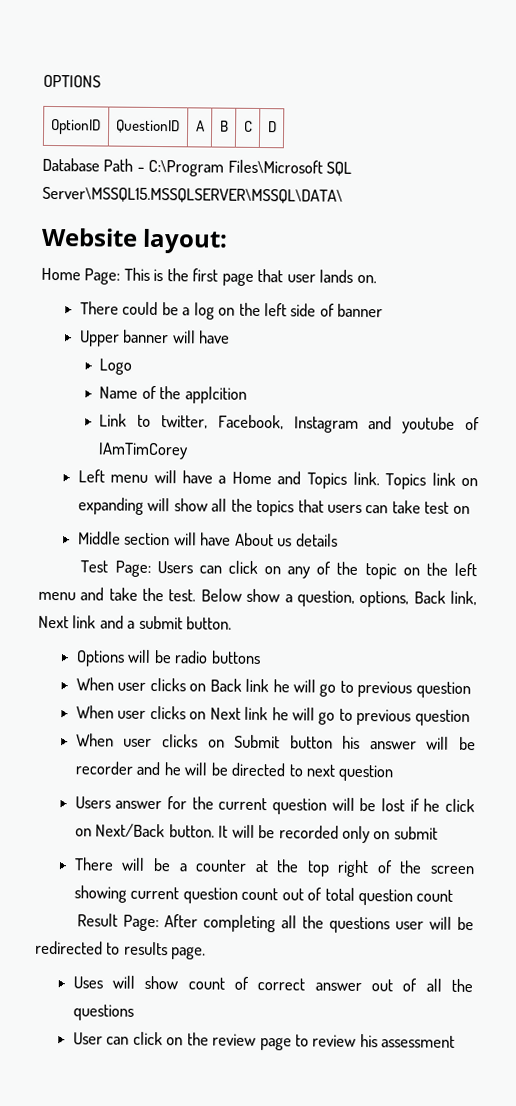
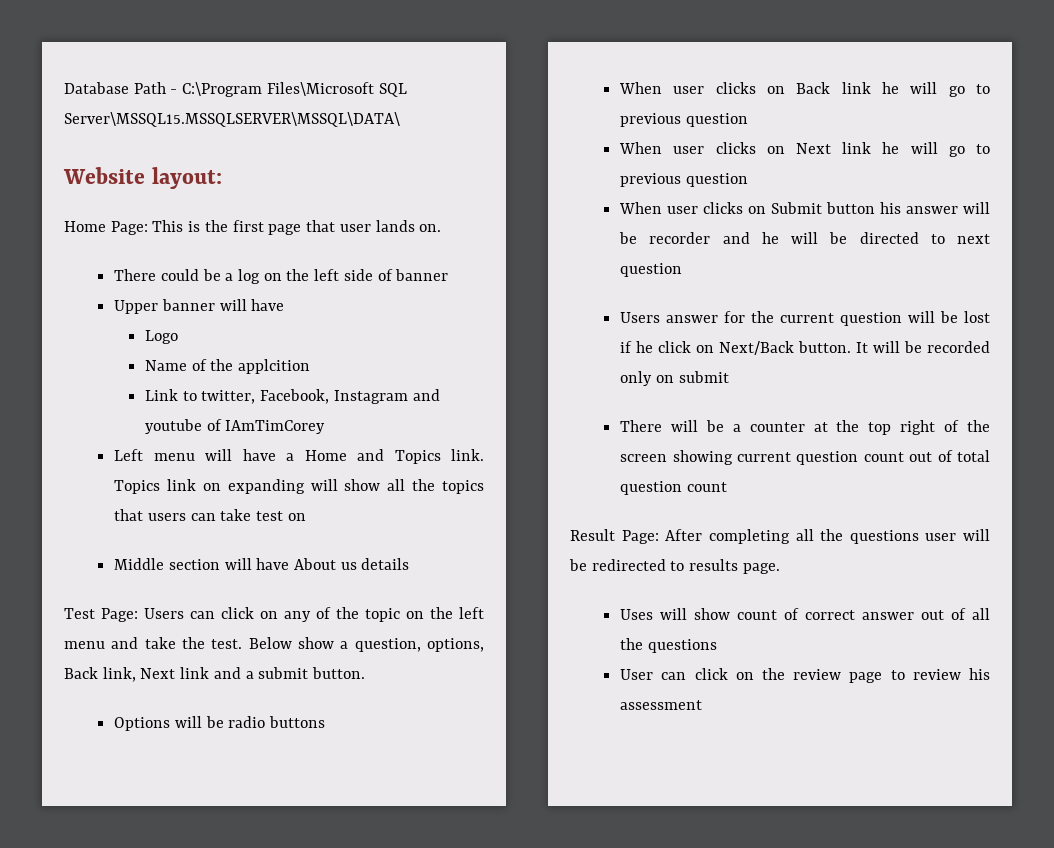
- OPTIONS
- OptionID | QuestionID | A | B | C | D

